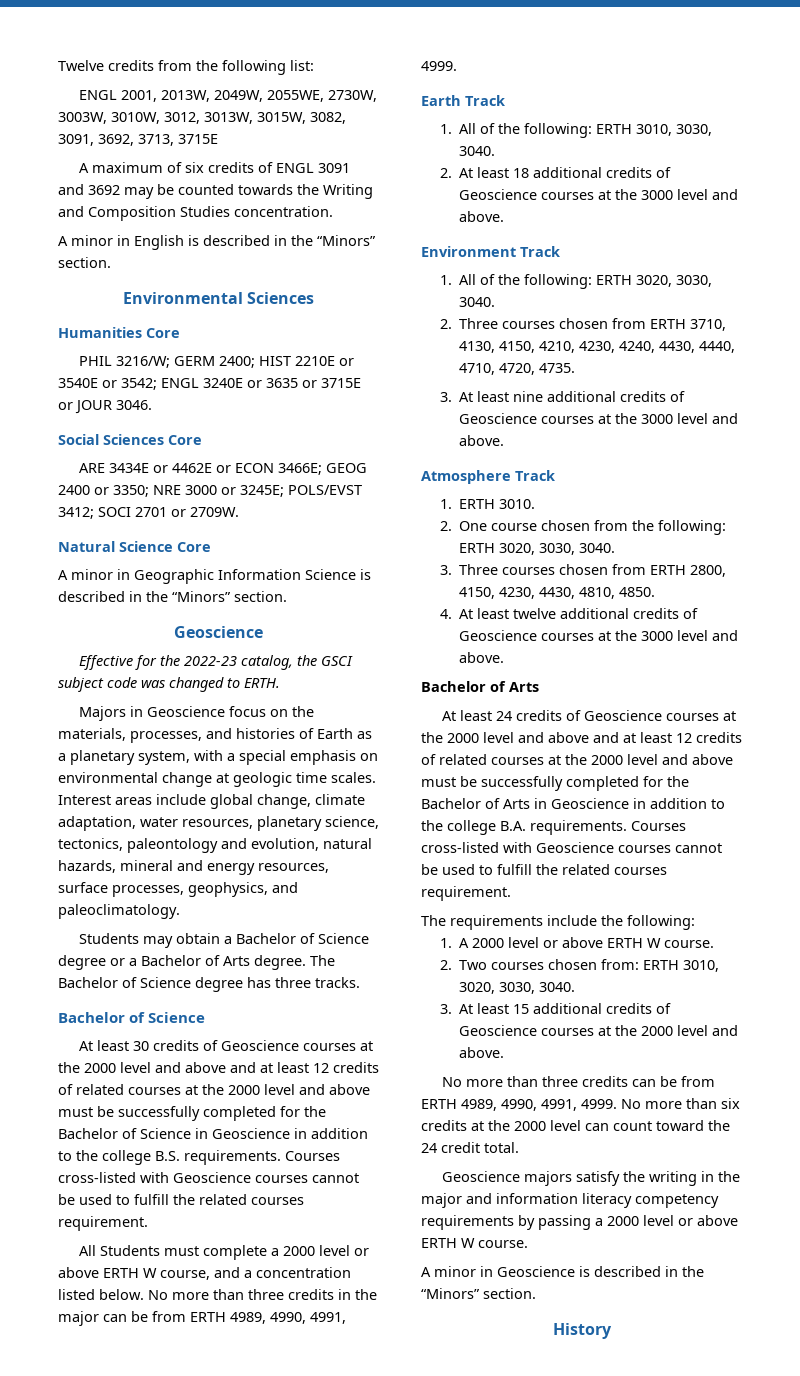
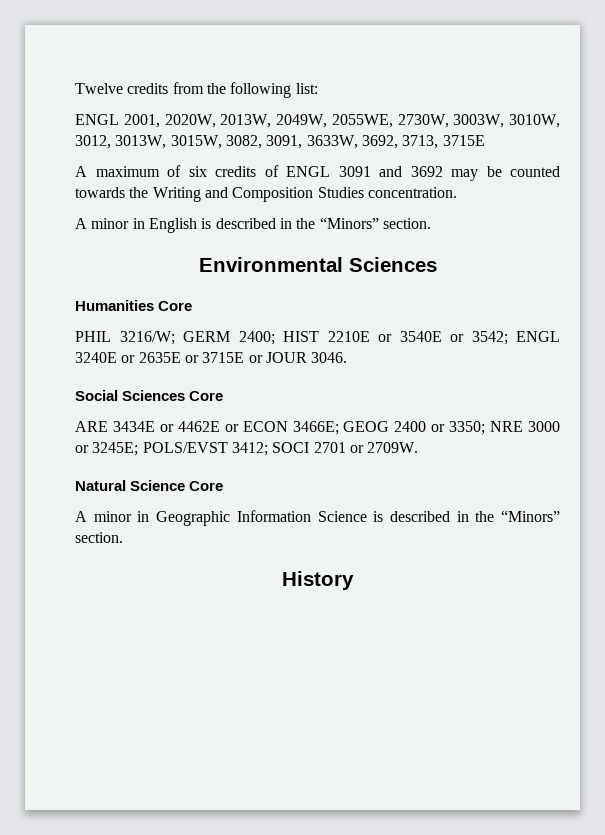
- ENGL 2001, 2013W, 2049W, 2055WE, 2730W, 3003W, 3010W, 3012, 3013W, 3015W, 3082, 3091, 3692, 3713, 3715E
+ ENGL 2001, 2020W, 2013W, 2049W, 2055WE, 2730W, 3003W, 3010W, 3012, 3013W, 3015W, 3082, 3091, 3633W, 3692, 3713, 3715E
- PHIL 3216/W; GERM 2400; HIST 2210E or 3540E or 3542; ENGL 3240E or 3635 or 3715E or JOUR 3046.
+ PHIL 3216/W; GERM 2400; HIST 2210E or 3540E or 3542; ENGL 3240E or 2635E or 3715E or JOUR 3046.
  A minor in Geographic Information Science is described in the “Minors” section.
- Geoscience
- Effective for the 2022-23 catalog, the GSCI subject code was changed to ERTH.
- Majors in Geoscience focus on the materials, processes, and histories of Earth as a planetary system, with a special emphasis on environmental change at geologic time scales. Interest areas include global change, climate adaptation, water resources, planetary science, tectonics, paleontology and evolution, natural hazards, mineral and energy resources, surface processes, geophysics, and paleoclimatology.
- Students may obtain a Bachelor of Science degree or a Bachelor of Arts degree. The Bachelor of Science degree has three tracks.
- Bachelor of Science
- At least 30 credits of Geoscience courses at the 2000 level and above and at least 12 credits of related courses at the 2000 level and above must be successfully completed for the Bachelor of Science in Geoscience in addition to the college B.S. requirements. Courses cross-listed with Geoscience courses cannot be used to fulfill the related courses requirement.
- All Students must complete a 2000 level or above ERTH W course, and a concentration listed below. No more than three credits in the major can be from ERTH 4989, 4990, 4991, 4999.
- Earth Track
- 1. All of the following: ERTH 3010, 3030, 3040.
- 2. At least 18 additional credits of Geoscience courses at the 3000 level and above.
- Environment Track
- 1. All of the following: ERTH 3020, 3030, 3040.
- 2. Three courses chosen from ERTH 3710, 4130, 4150, 4210, 4230, 4240, 4430, 4440, 4710, 4720, 4735.
- 3. At least nine additional credits of Geoscience courses at the 3000 level and above.
- Atmosphere Track
- 1. ERTH 3010.
- 2. One course chosen from the following: ERTH 3020, 3030, 3040.
- 3. Three courses chosen from ERTH 2800, 4150, 4230, 4430, 4810, 4850.
- 4. At least twelve additional credits of Geoscience courses at the 3000 level and above.
- Bachelor of Arts
- At least 24 credits of Geoscience courses at the 2000 level and above and at least 12 credits of related courses at the 2000 level and above must be successfully completed for the Bachelor of Arts in Geoscience in addition to the college B.A. requirements. Courses cross-listed with Geoscience courses cannot be used to fulfill the related courses requirement.
- The requirements include the following:
- 1. A 2000 level or above ERTH W course.
- 2. Two courses chosen from: ERTH 3010, 3020, 3030, 3040.
- 3. At least 15 additional credits of Geoscience courses at the 2000 level and above.
- No more than three credits can be from ERTH 4989, 4990, 4991, 4999. No more than six credits at the 2000 level can count toward the 24 credit total.
- Geoscience majors satisfy the writing in the major and information literacy competency requirements by passing a 2000 level or above ERTH W course.
- A minor in Geoscience is described in the “Minors” section.

